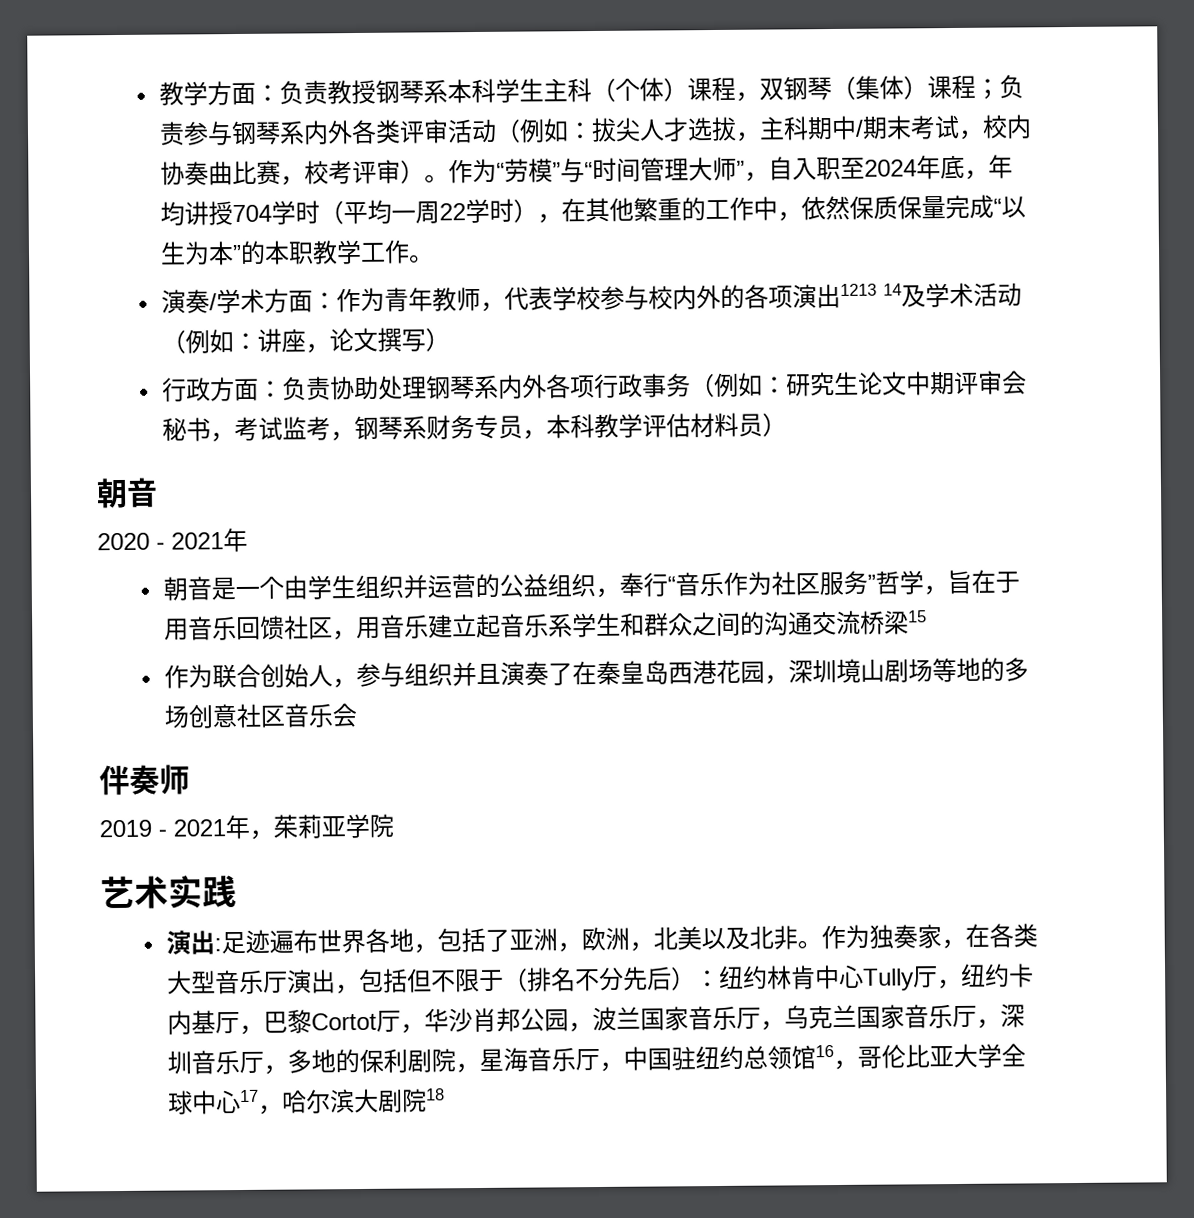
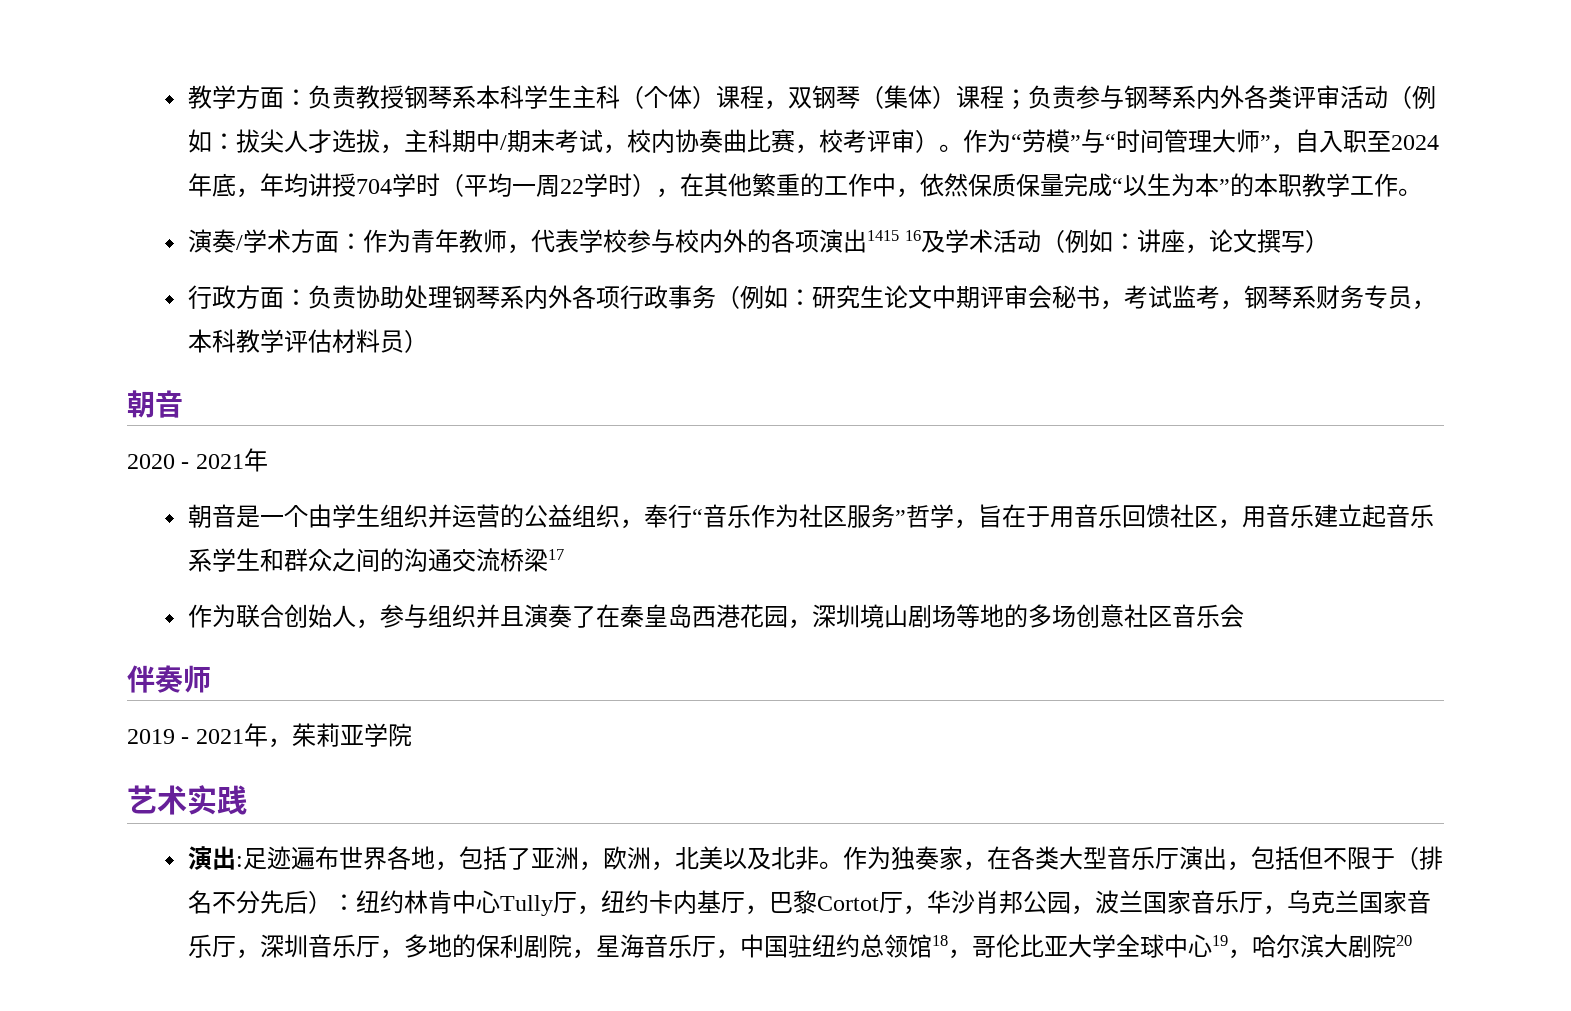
- 演奏/学术方面：作为青年教师，代表学校参与校内外的各项演出1213 14及学术活动（例如：讲座，论文撰写）
+ 演奏/学术方面：作为青年教师，代表学校参与校内外的各项演出1415 16及学术活动（例如：讲座，论文撰写）
- 朝音是一个由学生组织并运营的公益组织，奉行“音乐作为社区服务”哲学，旨在于用音乐回馈社区，用音乐建立起音乐系学生和群众之间的沟通交流桥梁15
+ 朝音是一个由学生组织并运营的公益组织，奉行“音乐作为社区服务”哲学，旨在于用音乐回馈社区，用音乐建立起音乐系学生和群众之间的沟通交流桥梁17
- 纽约林肯中心Tully厅，纽约卡内基厅，巴黎Cortot厅，华沙肖邦公园，波兰国家音乐厅，乌克兰国家音乐厅，深圳音乐厅，多地的保利剧院，星海音乐厅，中国驻纽约总领馆16，哥伦比亚大学全球中心17，哈尔滨大剧院18
+ 纽约林肯中心Tully厅，纽约卡内基厅，巴黎Cortot厅，华沙肖邦公园，波兰国家音乐厅，乌克兰国家音乐厅，深圳音乐厅，多地的保利剧院，星海音乐厅，中国驻纽约总领馆18，哥伦比亚大学全球中心19，哈尔滨大剧院20

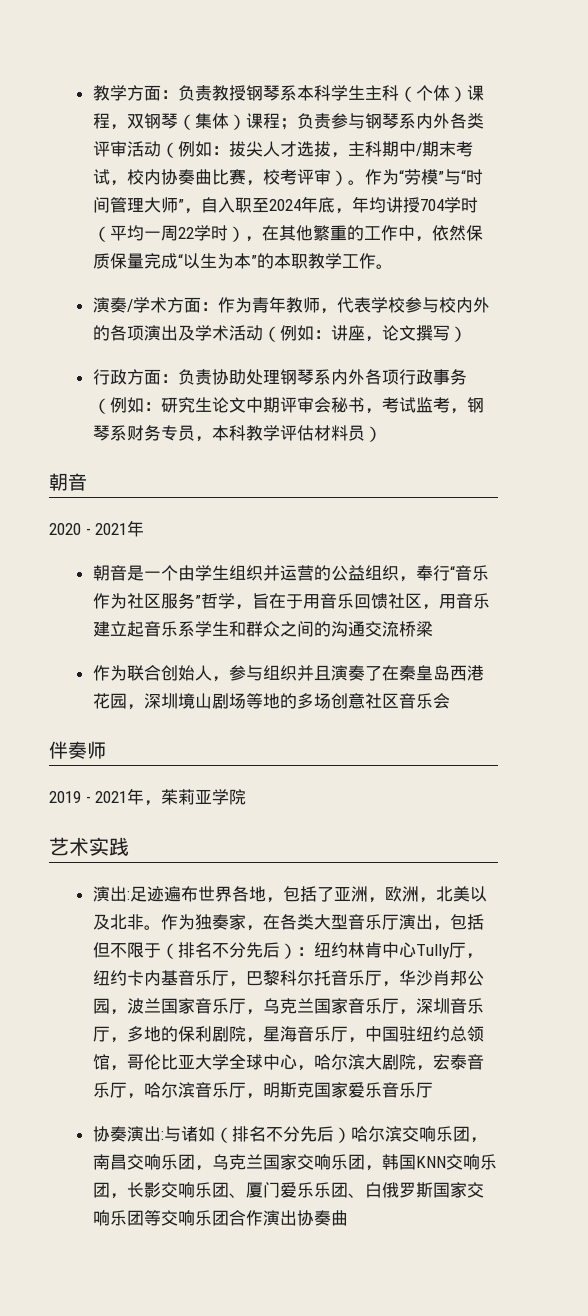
- 演奏/学术方面：作为青年教师，代表学校参与校内外的各项演出1415 16及学术活动（例如：讲座，论文撰写）
+ 演奏/学术方面：作为青年教师，代表学校参与校内外的各项演出及学术活动（例如：讲座，论文撰写）
- 朝音是一个由学生组织并运营的公益组织，奉行“音乐作为社区服务”哲学，旨在于用音乐回馈社区，用音乐建立起音乐系学生和群众之间的沟通交流桥梁17
+ 朝音是一个由学生组织并运营的公益组织，奉行“音乐作为社区服务”哲学，旨在于用音乐回馈社区，用音乐建立起音乐系学生和群众之间的沟通交流桥梁
- 纽约林肯中心Tully厅，纽约卡内基厅，巴黎Cortot厅，华沙肖邦公园，波兰国家音乐厅，乌克兰国家音乐厅，深圳音乐厅，多地的保利剧院，星海音乐厅，中国驻纽约总领馆18，哥伦比亚大学全球中心19，哈尔滨大剧院20
+ 纽约林肯中心Tully厅，纽约卡内基音乐厅，巴黎科尔托音乐厅，华沙肖邦公园，波兰国家音乐厅，乌克兰国家音乐厅，深圳音乐厅，多地的保利剧院，星海音乐厅，中国驻纽约总领馆，哥伦比亚大学全球中心，哈尔滨大剧院，宏泰音乐厅，哈尔滨音乐厅，明斯克国家爱乐音乐厅
+ 协奏演出:与诸如（排名不分先后）哈尔滨交响乐团，南昌交响乐团，乌克兰国家交响乐团，韩国KNN交响乐团，长影交响乐团、厦门爱乐乐团、白俄罗斯国家交响乐团等交响乐团合作演出协奏曲

